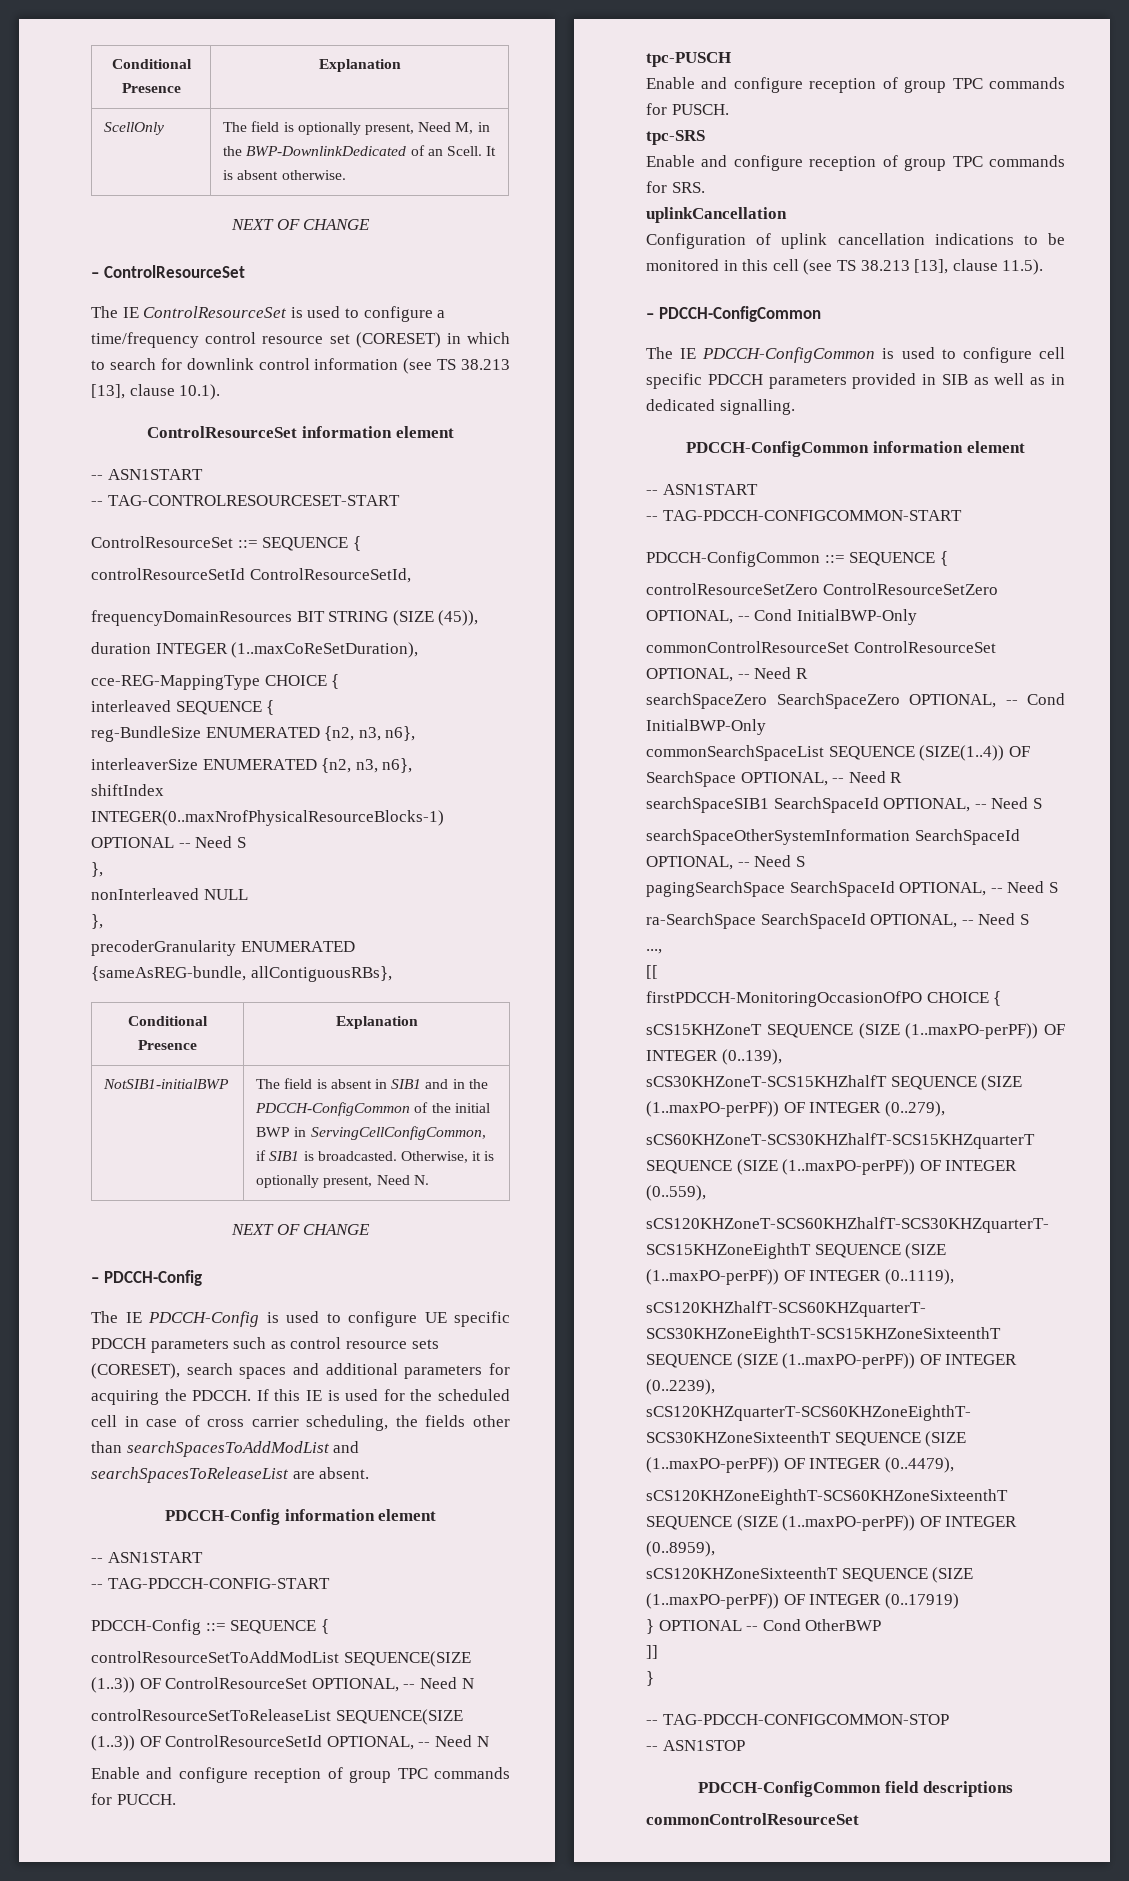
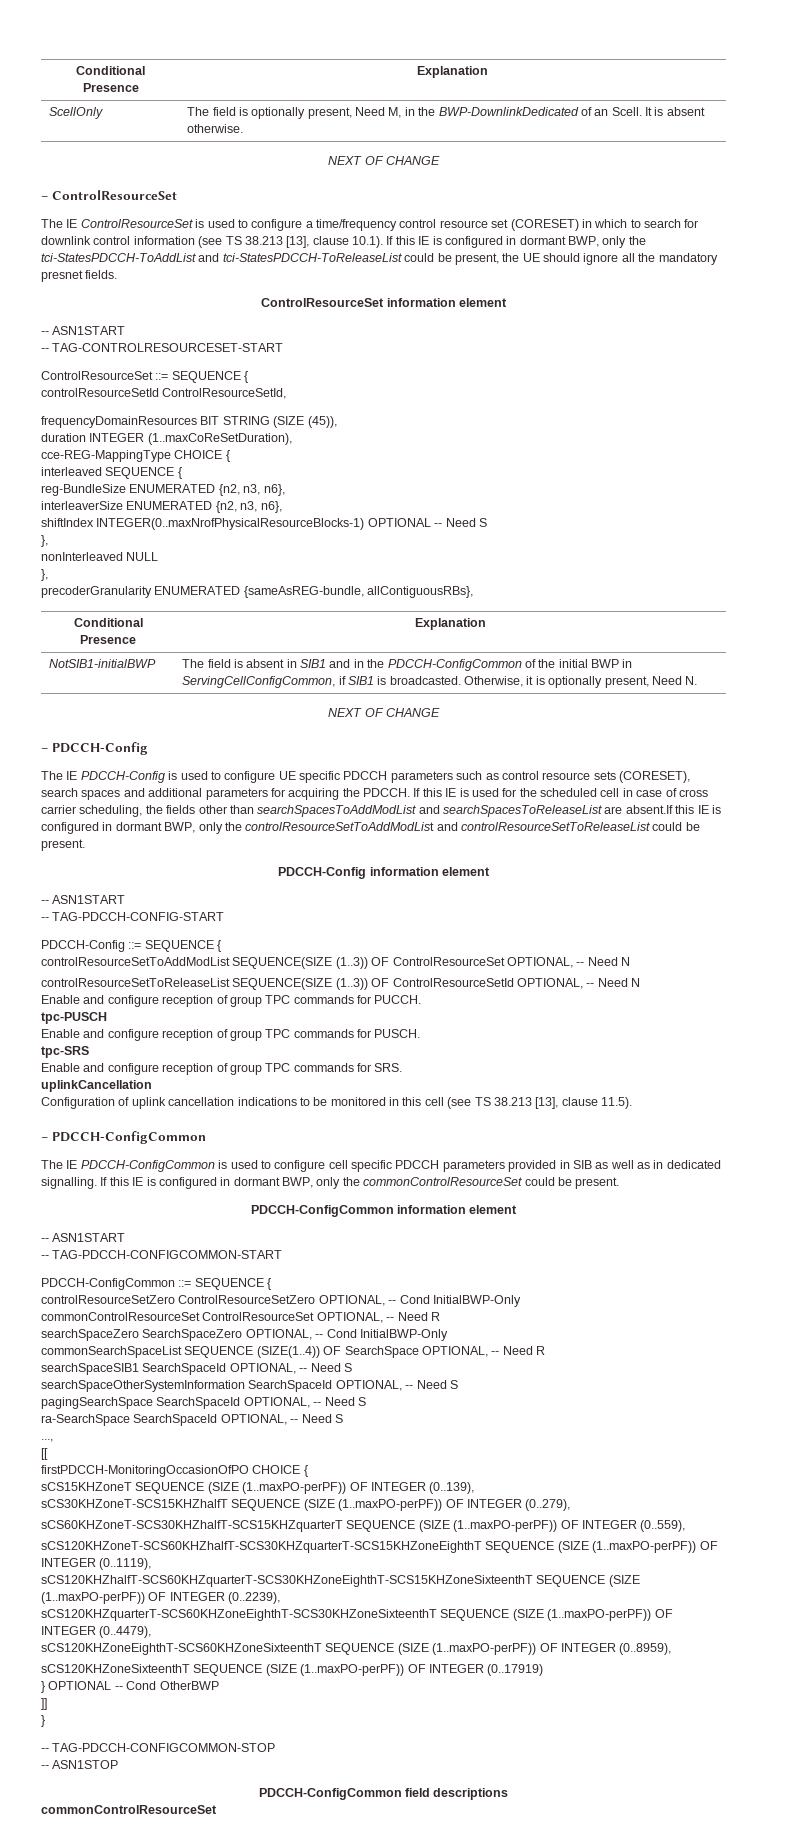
- The IE ControlResourceSet is used to configure a time/frequency control resource set (CORESET) in which to search for downlink control information (see TS 38.213 [13], clause 10.1).
+ The IE ControlResourceSet is used to configure a time/frequency control resource set (CORESET) in which to search for downlink control information (see TS 38.213 [13], clause 10.1). If this IE is configured in dormant BWP, only the tci-StatesPDCCH-ToAddList and tci-StatesPDCCH-ToReleaseList could be present, the UE should ignore all the mandatory presnet fields.
- If this IE is used for the scheduled cell in case of cross carrier scheduling, the fields other than searchSpacesToAddModList and searchSpacesToReleaseList are absent.
+ If this IE is used for the scheduled cell in case of cross carrier scheduling, the fields other than searchSpacesToAddModList and searchSpacesToReleaseList are absent.If this IE is configured in dormant BWP, only the controlResourceSetToAddModList and controlResourceSetToReleaseList could be present.
+ If this IE is configured in dormant BWP, only the commonControlResourceSet could be present.

